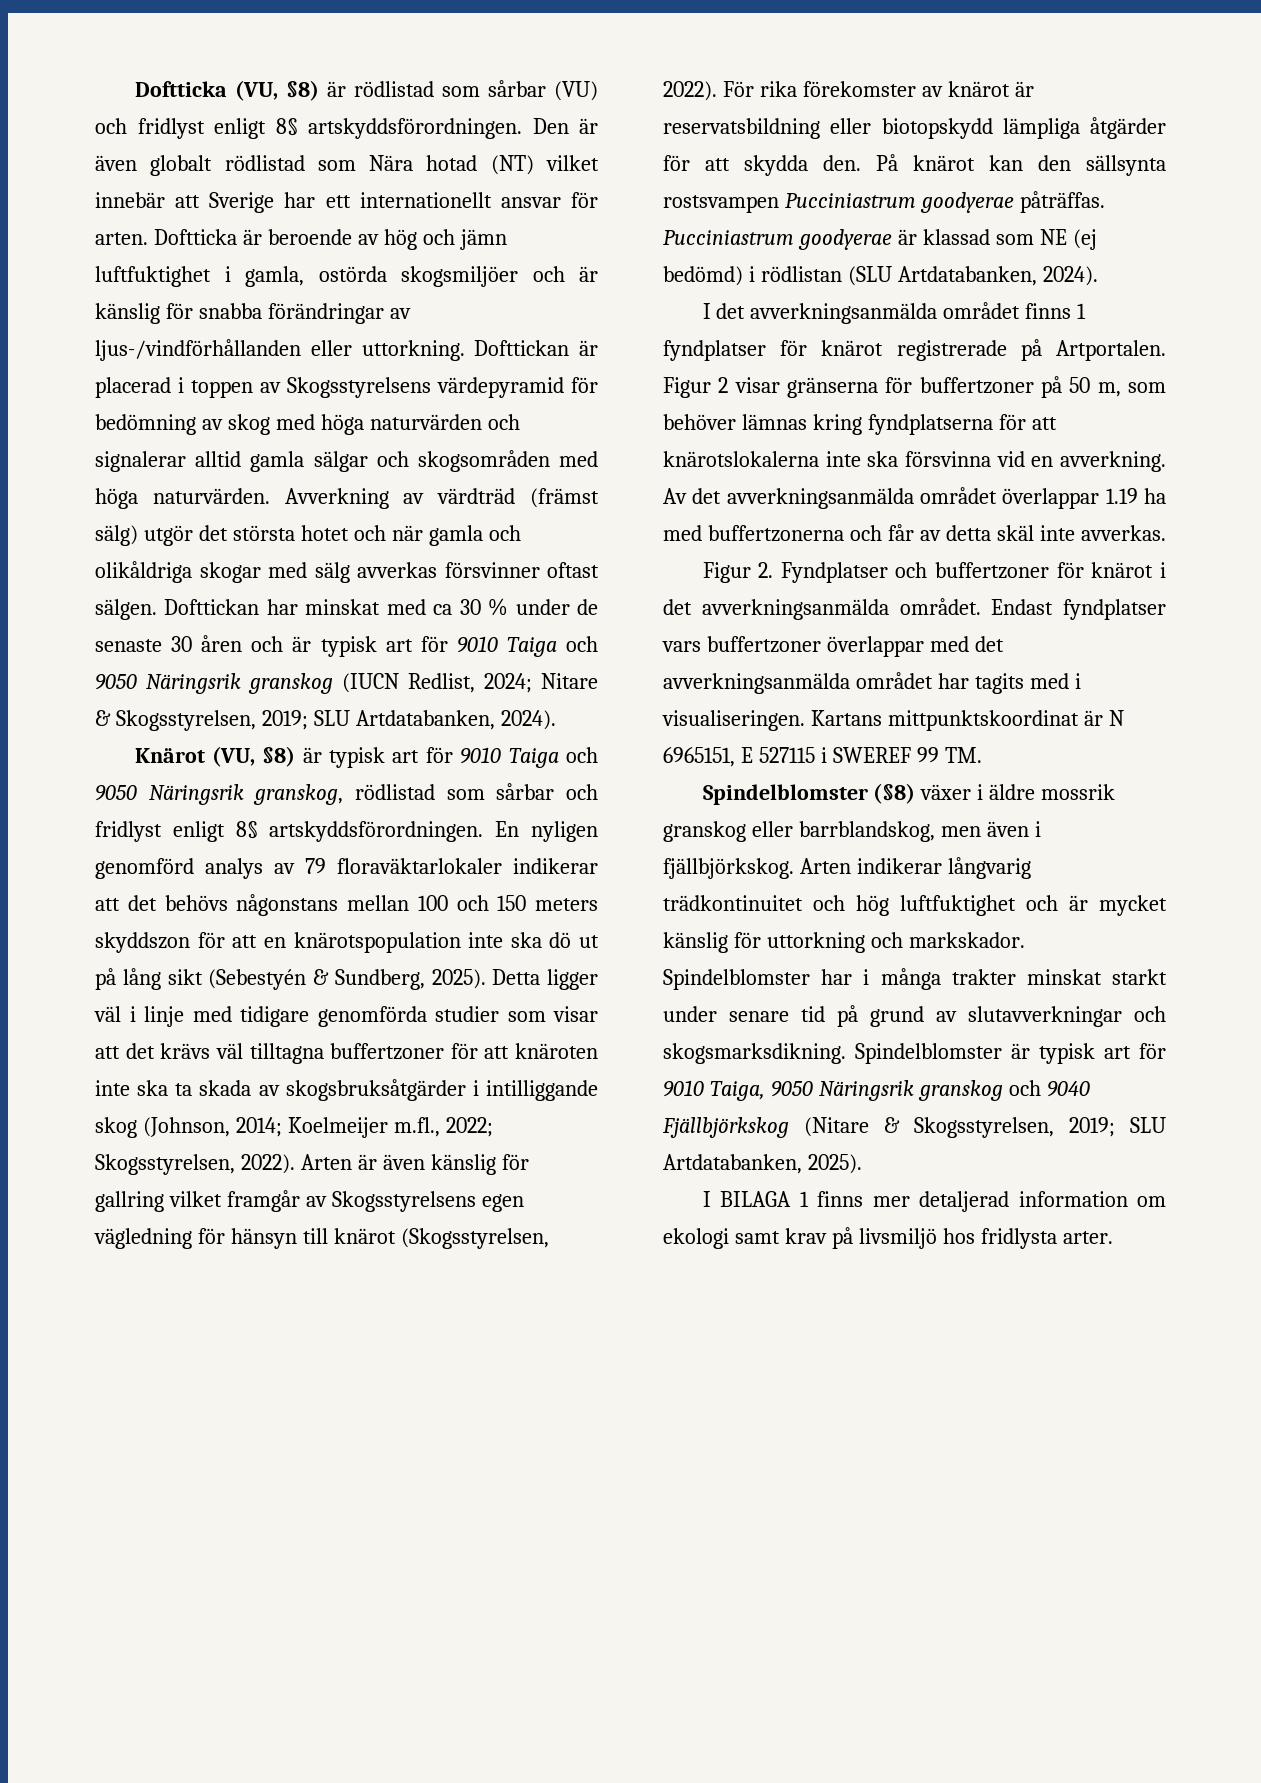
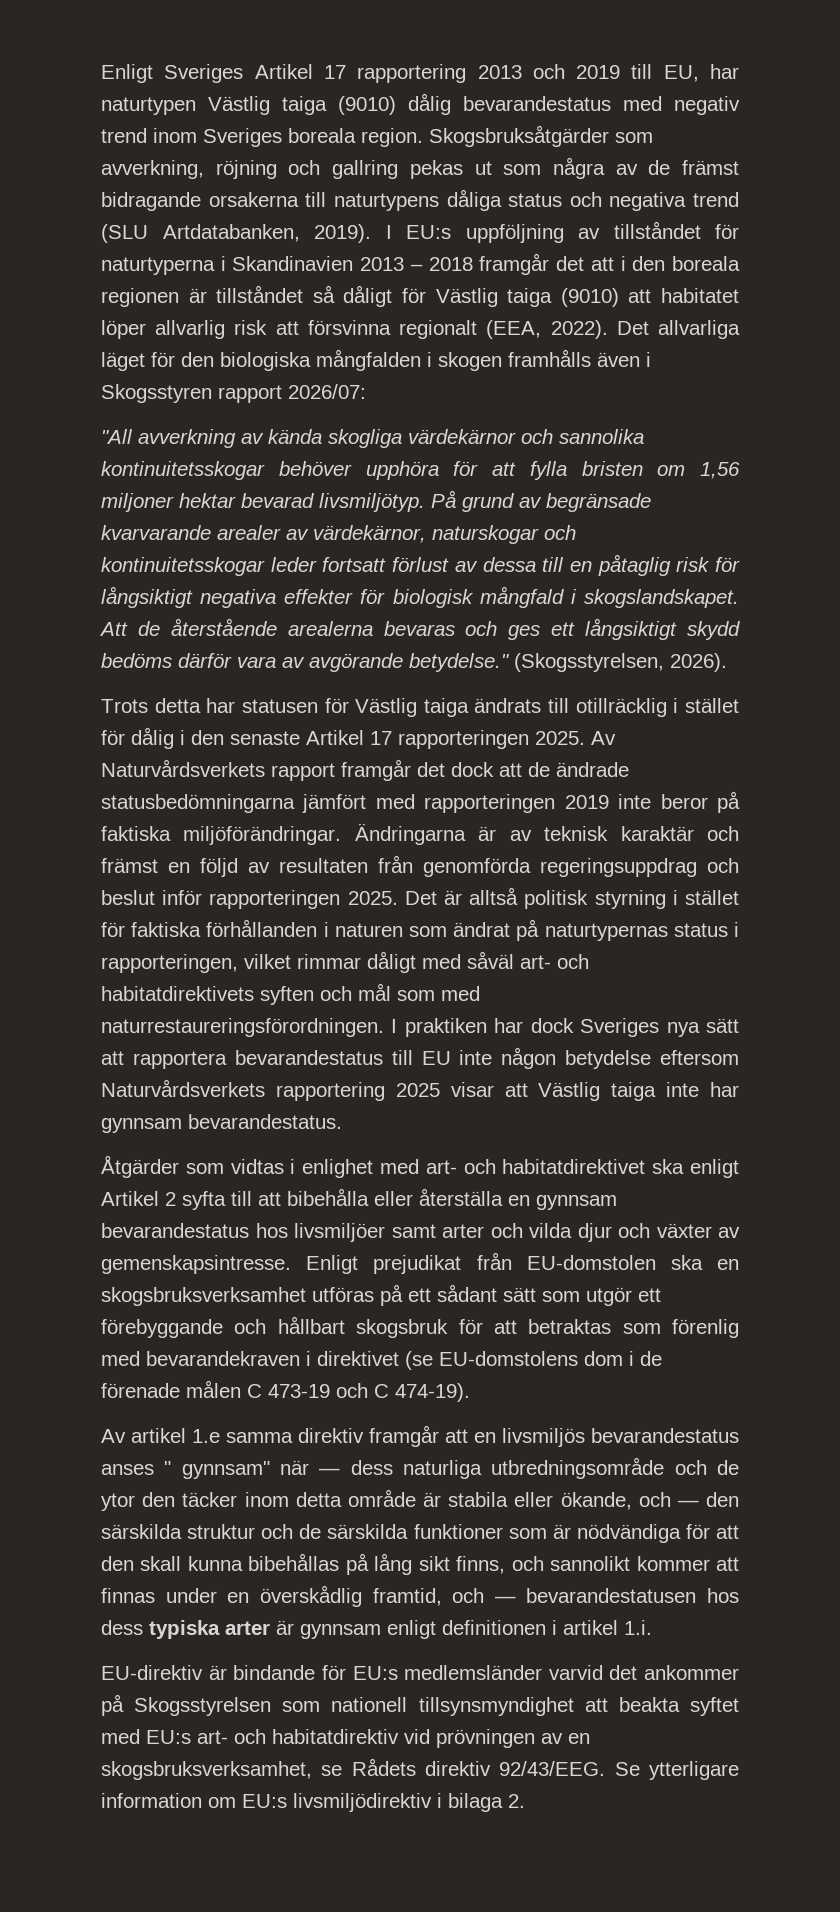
- Doftticka (VU, §8) är rödlistad som sårbar (VU) och fridlyst enligt 8§ artskyddsförordningen. Den är även globalt rödlistad som Nära hotad (NT) vilket innebär att Sverige har ett internationellt ansvar för arten. Doftticka är beroende av hög och jämn luftfuktighet i gamla, ostörda skogsmiljöer och är känslig för snabba förändringar av ljus-/vindförhållanden eller uttorkning. Dofttickan är placerad i toppen av Skogsstyrelsens värdepyramid för bedömning av skog med höga naturvärden och signalerar alltid gamla sälgar och skogsområden med höga naturvärden. Avverkning av värdträd (främst sälg) utgör det största hotet och när gamla och olikåldriga skogar med sälg avverkas försvinner oftast sälgen. Dofttickan har minskat med ca 30 % under de senaste 30 åren och är typisk art för 9010 Taiga och 9050 Näringsrik granskog (IUCN Redlist, 2024; Nitare & Skogsstyrelsen, 2019; SLU Artdatabanken, 2024).
- Knärot (VU, §8) är typisk art för 9010 Taiga och 9050 Näringsrik granskog, rödlistad som sårbar och fridlyst enligt 8§ artskyddsförordningen. En nyligen genomförd analys av 79 floraväktarlokaler indikerar att det behövs någonstans mellan 100 och 150 meters skyddszon för att en knärotspopulation inte ska dö ut på lång sikt (Sebestyén & Sundberg, 2025). Detta ligger väl i linje med tidigare genomförda studier som visar att det krävs väl tilltagna buffertzoner för att knäroten inte ska ta skada av skogsbruksåtgärder i intilliggande skog (Johnson, 2014; Koelmeijer m.fl., 2022; Skogsstyrelsen, 2022). Arten är även känslig för gallring vilket framgår av Skogsstyrelsens egen vägledning för hänsyn till knärot (Skogsstyrelsen, 2022). För rika förekomster av knärot är reservatsbildning eller biotopskydd lämpliga åtgärder för att skydda den. På knärot kan den sällsynta rostsvampen Pucciniastrum goodyerae påträffas. Pucciniastrum goodyerae är klassad som NE (ej bedömd) i rödlistan (SLU Artdatabanken, 2024).
- I det avverkningsanmälda området finns 1 fyndplatser för knärot registrerade på Artportalen. Figur 2 visar gränserna för buffertzoner på 50 m, som behöver lämnas kring fyndplatserna för att knärotslokalerna inte ska försvinna vid en avverkning. Av det avverkningsanmälda området överlappar 1.19 ha med buffertzonerna och får av detta skäl inte avverkas.
- Figur 2. Fyndplatser och buffertzoner för knärot i det avverkningsanmälda området. Endast fyndplatser vars buffertzoner överlappar med det avverkningsanmälda området har tagits med i visualiseringen. Kartans mittpunktskoordinat är N 6965151, E 527115 i SWEREF 99 TM.
- Spindelblomster (§8) växer i äldre mossrik granskog eller barrblandskog, men även i fjällbjörkskog. Arten indikerar långvarig trädkontinuitet och hög luftfuktighet och är mycket känslig för uttorkning och markskador. Spindelblomster har i många trakter minskat starkt under senare tid på grund av slutavverkningar och skogsmarksdikning. Spindelblomster är typisk art för 9010 Taiga, 9050 Näringsrik granskog och 9040 Fjällbjörkskog (Nitare & Skogsstyrelsen, 2019; SLU Artdatabanken, 2025).
- I BILAGA 1 finns mer detaljerad information om ekologi samt krav på livsmiljö hos fridlysta arter.
+ Enligt Sveriges Artikel 17 rapportering 2013 och 2019 till EU, har naturtypen Västlig taiga (9010) dålig bevarandestatus med negativ trend inom Sveriges boreala region. Skogsbruksåtgärder som avverkning, röjning och gallring pekas ut som några av de främst bidragande orsakerna till naturtypens dåliga status och negativa trend (SLU Artdatabanken, 2019). I EU:s uppföljning av tillståndet för naturtyperna i Skandinavien 2013 – 2018 framgår det att i den boreala regionen är tillståndet så dåligt för Västlig taiga (9010) att habitatet löper allvarlig risk att försvinna regionalt (EEA, 2022). Det allvarliga läget för den biologiska mångfalden i skogen framhålls även i Skogsstyren rapport 2026/07:
+ "All avverkning av kända skogliga värdekärnor och sannolika kontinuitetsskogar behöver upphöra för att fylla bristen om 1,56 miljoner hektar bevarad livsmiljötyp. På grund av begränsade kvarvarande arealer av värdekärnor, naturskogar och kontinuitetsskogar leder fortsatt förlust av dessa till en påtaglig risk för långsiktigt negativa effekter för biologisk mångfald i skogslandskapet. Att de återstående arealerna bevaras och ges ett långsiktigt skydd bedöms därför vara av avgörande betydelse." (Skogsstyrelsen, 2026).
+ Trots detta har statusen för Västlig taiga ändrats till otillräcklig i stället för dålig i den senaste Artikel 17 rapporteringen 2025. Av Naturvårdsverkets rapport framgår det dock att de ändrade statusbedömningarna jämfört med rapporteringen 2019 inte beror på faktiska miljöförändringar. Ändringarna är av teknisk karaktär och främst en följd av resultaten från genomförda regeringsuppdrag och beslut inför rapporteringen 2025. Det är alltså politisk styrning i stället för faktiska förhållanden i naturen som ändrat på naturtypernas status i rapporteringen, vilket rimmar dåligt med såväl art- och habitatdirektivets syften och mål som med naturrestaureringsförordningen. I praktiken har dock Sveriges nya sätt att rapportera bevarandestatus till EU inte någon betydelse eftersom Naturvårdsverkets rapportering 2025 visar att Västlig taiga inte har gynnsam bevarandestatus.
+ Åtgärder som vidtas i enlighet med art- och habitatdirektivet ska enligt Artikel 2 syfta till att bibehålla eller återställa en gynnsam bevarandestatus hos livsmiljöer samt arter och vilda djur och växter av gemenskapsintresse. Enligt prejudikat från EU-domstolen ska en skogsbruksverksamhet utföras på ett sådant sätt som utgör ett förebyggande och hållbart skogsbruk för att betraktas som förenlig med bevarandekraven i direktivet (se EU-domstolens dom i de förenade målen C 473-19 och C 474-19).
+ Av artikel 1.e samma direktiv framgår att en livsmiljös bevarandestatus anses " gynnsam" när — dess naturliga utbredningsområde och de ytor den täcker inom detta område är stabila eller ökande, och — den särskilda struktur och de särskilda funktioner som är nödvändiga för att den skall kunna bibehållas på lång sikt finns, och sannolikt kommer att finnas under en överskådlig framtid, och — bevarandestatusen hos dess typiska arter är gynnsam enligt definitionen i artikel 1.i.
+ EU-direktiv är bindande för EU:s medlemsländer varvid det ankommer på Skogsstyrelsen som nationell tillsynsmyndighet att beakta syftet med EU:s art- och habitatdirektiv vid prövningen av en skogsbruksverksamhet, se Rådets direktiv 92/43/EEG. Se ytterligare information om EU:s livsmiljödirektiv i bilaga 2.

